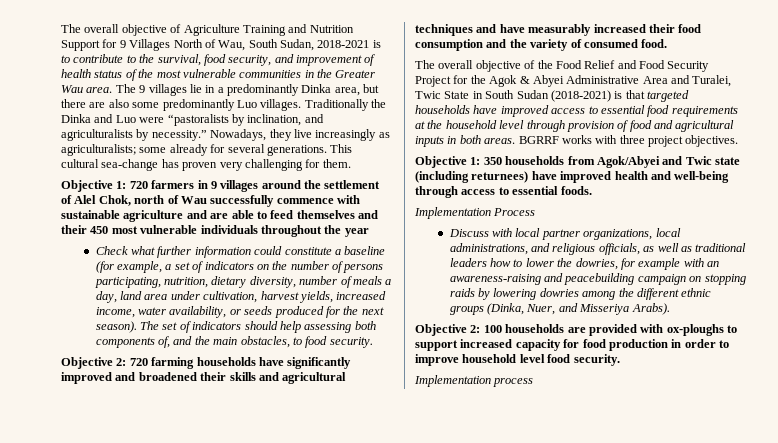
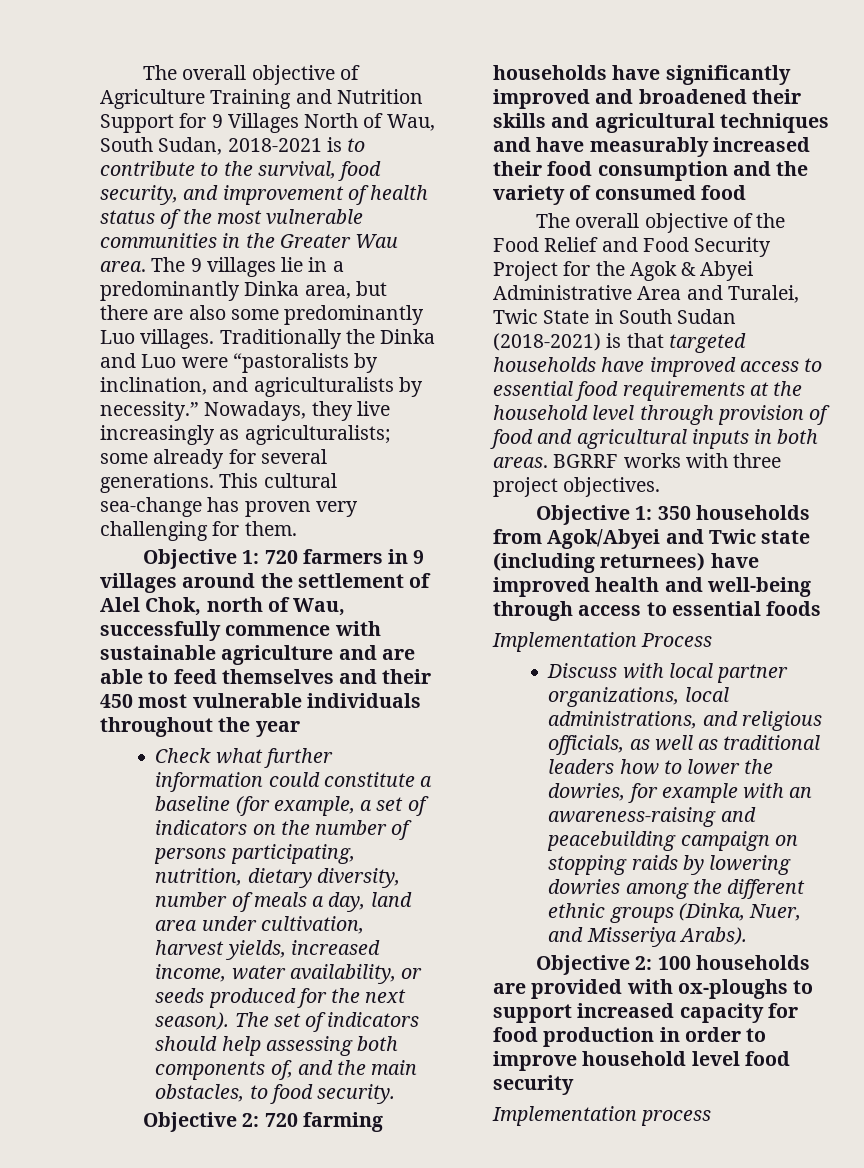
- Objective 1: 720 farmers in 9 villages around the settlement of Alel Chok, north of Wau successfully commence with sustainable agriculture and are able to feed themselves and their 450 most vulnerable individuals throughout the year
+ Objective 1: 720 farmers in 9 villages around the settlement of Alel Chok, north of Wau, successfully commence with sustainable agriculture and are able to feed themselves and their 450 most vulnerable individuals throughout the year
- Objective 2: 720 farming households have significantly improved and broadened their skills and agricultural techniques and have measurably increased their food consumption and the variety of consumed food.
+ Objective 2: 720 farming households have significantly improved and broadened their skills and agricultural techniques and have measurably increased their food consumption and the variety of consumed food
- Objective 1: 350 households from Agok/Abyei and Twic state (including returnees) have improved health and well-being through access to essential foods.
+ Objective 1: 350 households from Agok/Abyei and Twic state (including returnees) have improved health and well-being through access to essential foods
- Objective 2: 100 households are provided with ox-ploughs to support increased capacity for food production in order to improve household level food security.
+ Objective 2: 100 households are provided with ox-ploughs to support increased capacity for food production in order to improve household level food security

